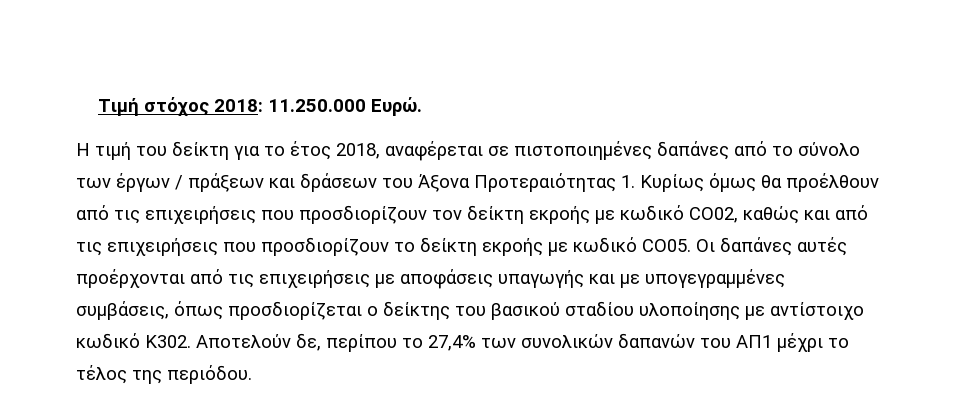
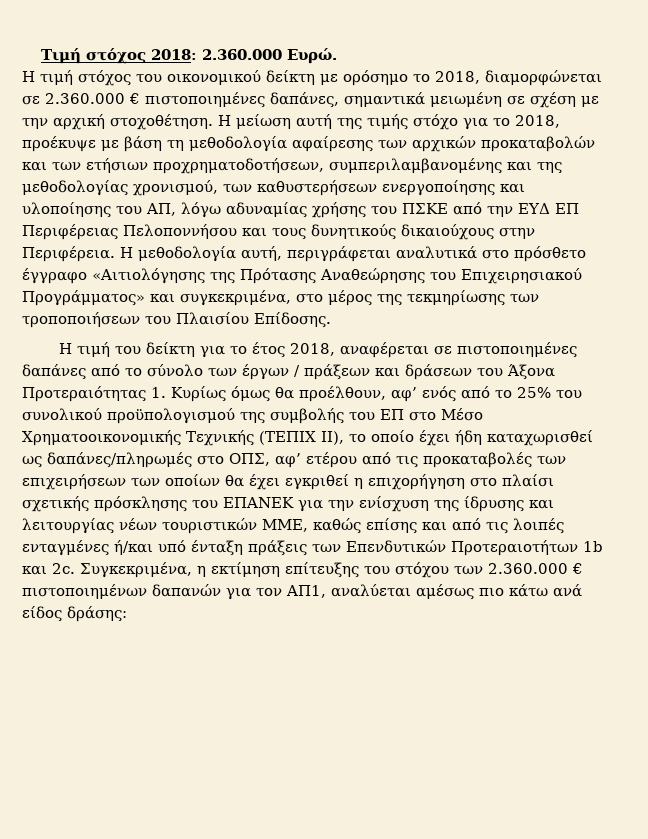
- Τιμή στόχος 2018: 11.250.000 Ευρώ.
+ Τιμή στόχος 2018: 2.360.000 Ευρώ.
+ Η τιμή στόχος του οικονομικού δείκτη με ορόσημο το 2018, διαμορφώνεται σε 2.360.000 € πιστοποιημένες δαπάνες, σημαντικά μειωμένη σε σχέση με την αρχική στοχοθέτηση. Η μείωση αυτή της τιμής στόχο για το 2018, προέκυψε με βάση τη μεθοδολογία αφαίρεσης των αρχικών προκαταβολών και των ετήσιων προχρηματοδοτήσεων, συμπεριλαμβανομένης και της μεθοδολογίας χρονισμού, των καθυστερήσεων ενεργοποίησης και υλοποίησης του ΑΠ, λόγω αδυναμίας χρήσης του ΠΣΚΕ από την ΕΥΔ ΕΠ Περιφέρειας Πελοποννήσου και τους δυνητικούς δικαιούχους στην Περιφέρεια. Η μεθοδολογία αυτή, περιγράφεται αναλυτικά στο πρόσθετο έγγραφο «Αιτιολόγησης της Πρότασης Αναθεώρησης του Επιχειρησιακού Προγράμματος» και συγκεκριμένα, στο μέρος της τεκμηρίωσης των τροποποιήσεων του Πλαισίου Επίδοσης.
- Η τιμή του δείκτη για το έτος 2018, αναφέρεται σε πιστοποιημένες δαπάνες από το σύνολο των έργων / πράξεων και δράσεων του Άξονα Προτεραιότητας 1. Κυρίως όμως θα προέλθουν από τις επιχειρήσεις που προσδιορίζουν τον δείκτη εκροής με κωδικό CΟ02, καθώς και από τις επιχειρήσεις που προσδιορίζουν το δείκτη εκροής με κωδικό CΟ05. Οι δαπάνες αυτές προέρχονται από τις επιχειρήσεις με αποφάσεις υπαγωγής και με υπογεγραμμένες συμβάσεις, όπως προσδιορίζεται ο δείκτης του βασικού σταδίου υλοποίησης με αντίστοιχο κωδικό Κ302. Αποτελούν δε, περίπου το 27,4% των συνολικών δαπανών του ΑΠ1 μέχρι το τέλος της περιόδου.
+ Η τιμή του δείκτη για το έτος 2018, αναφέρεται σε πιστοποιημένες δαπάνες από το σύνολο των έργων / πράξεων και δράσεων του Άξονα Προτεραιότητας 1. Κυρίως όμως θα προέλθουν, αφ’ ενός από το 25% του συνολικού προϋπολογισμού της συμβολής του ΕΠ στο Μέσο Χρηματοοικονομικής Τεχνικής (ΤΕΠΙΧ ΙΙ), το οποίο έχει ήδη καταχωρισθεί ως δαπάνες/πληρωμές στο ΟΠΣ, αφ’ ετέρου από τις προκαταβολές των επιχειρήσεων των οποίων θα έχει εγκριθεί η επιχορήγηση στο πλαίσι σχετικής πρόσκλησης του ΕΠΑΝΕΚ για την ενίσχυση της ίδρυσης και λειτουργίας νέων τουριστικών ΜΜΕ, καθώς επίσης και από τις λοιπές ενταγμένες ή/και υπό ένταξη πράξεις των Επενδυτικών Προτεραιοτήτων 1b και 2c. Συγκεκριμένα, η εκτίμηση επίτευξης του στόχου των 2.360.000 € πιστοποιημένων δαπανών για τον ΑΠ1, αναλύεται αμέσως πιο κάτω ανά είδος δράσης:

